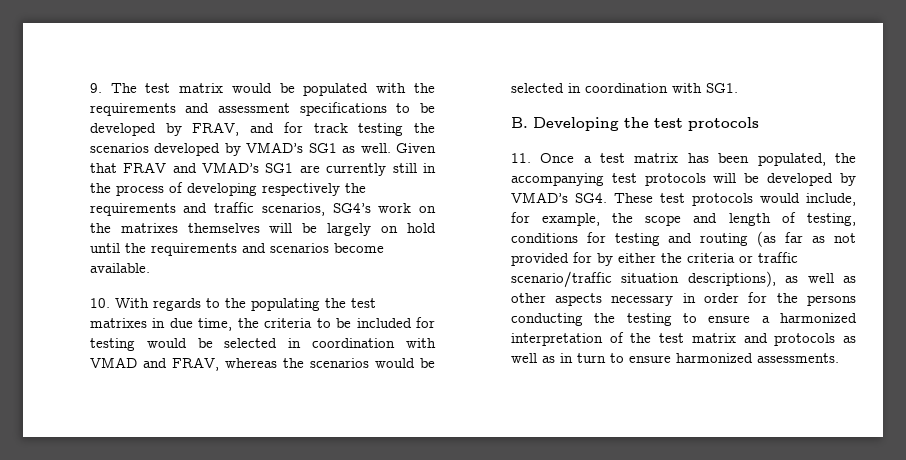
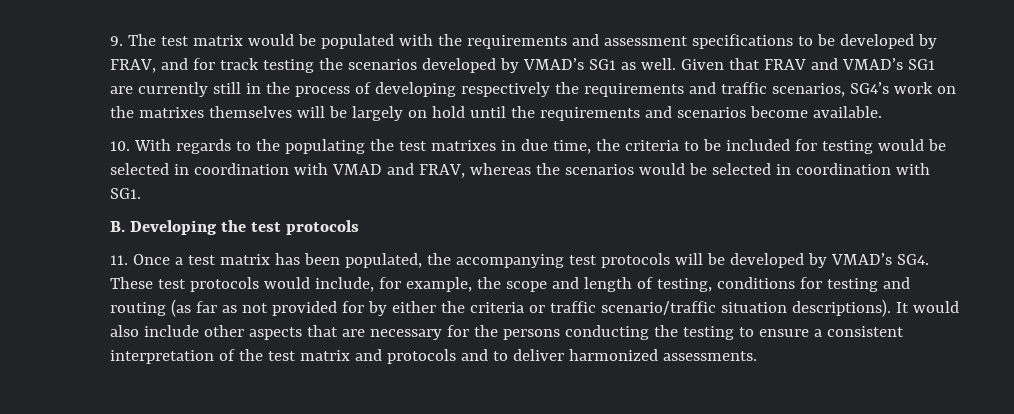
- 11. Once a test matrix has been populated, the accompanying test protocols will be developed by VMAD’s SG4. These test protocols would include, for example, the scope and length of testing, conditions for testing and routing (as far as not provided for by either the criteria or traffic scenario/traffic situation descriptions), as well as other aspects necessary in order for the persons conducting the testing to ensure a harmonized interpretation of the test matrix and protocols as well as in turn to ensure harmonized assessments.
+ 11. Once a test matrix has been populated, the accompanying test protocols will be developed by VMAD’s SG4. These test protocols would include, for example, the scope and length of testing, conditions for testing and routing (as far as not provided for by either the criteria or traffic scenario/traffic situation descriptions). It would also include other aspects that are necessary for the persons conducting the testing to ensure a consistent interpretation of the test matrix and protocols and to deliver harmonized assessments.

